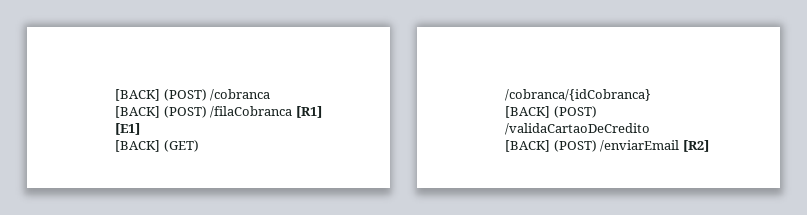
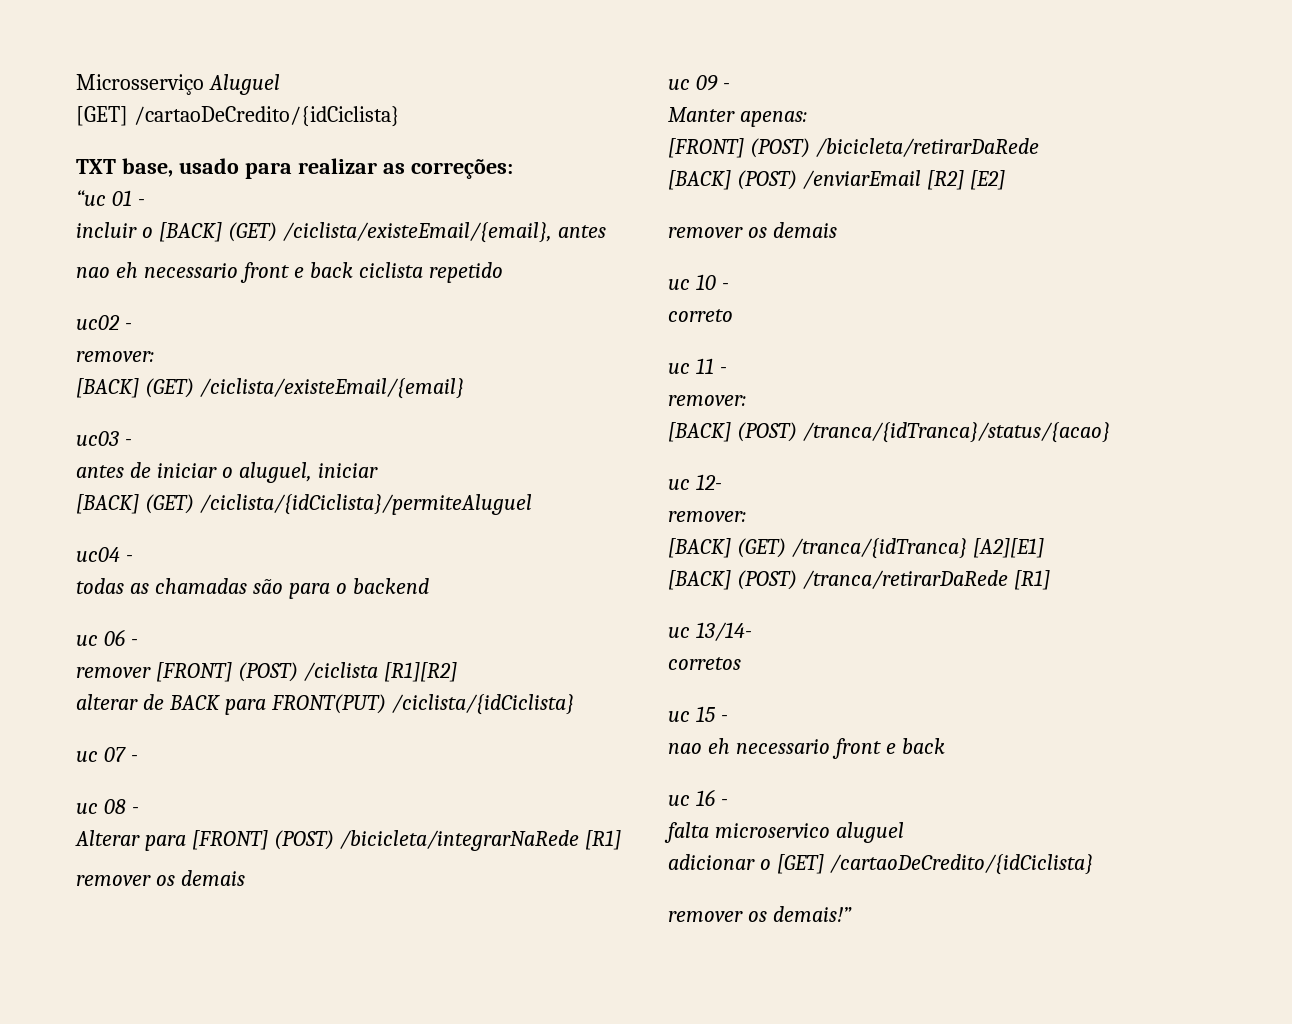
- [BACK] (POST) /cobranca
- [BACK] (POST) /filaCobranca [R1] [E1]
- [BACK] (GET) /cobranca/{idCobranca}
- [BACK] (POST) /validaCartaoDeCredito
- [BACK] (POST) /enviarEmail [R2]
+ Microsserviço Aluguel
+ [GET] /cartaoDeCredito/{idCiclista}
+ TXT base, usado para realizar as correções:
+ “uc 01 -
+ incluir o [BACK] (GET) /ciclista/existeEmail/{email}, antes
+ nao eh necessario front e back ciclista repetido
+ uc02 -
+ remover:
+ [BACK] (GET) /ciclista/existeEmail/{email}
+ uc03 -
+ antes de iniciar o aluguel, iniciar
+ [BACK] (GET) /ciclista/{idCiclista}/permiteAluguel
+ uc04 -
+ todas as chamadas são para o backend
+ uc 06 -
+ remover [FRONT] (POST) /ciclista [R1][R2]
+ alterar de BACK para FRONT(PUT) /ciclista/{idCiclista}
+ uc 07 -
+ uc 08 -
+ Alterar para [FRONT] (POST) /bicicleta/integrarNaRede [R1]
+ remover os demais
+ uc 09 -
+ Manter apenas:
+ [FRONT] (POST) /bicicleta/retirarDaRede
+ [BACK] (POST) /enviarEmail [R2] [E2]
+ remover os demais
+ uc 10 -
+ correto
+ uc 11 -
+ remover:
+ [BACK] (POST) /tranca/{idTranca}/status/{acao}
+ uc 12-
+ remover:
+ [BACK] (GET) /tranca/{idTranca} [A2][E1]
+ [BACK] (POST) /tranca/retirarDaRede [R1]
+ uc 13/14-
+ corretos
+ uc 15 -
+ nao eh necessario front e back
+ uc 16 -
+ falta microservico aluguel
+ adicionar o [GET] /cartaoDeCredito/{idCiclista}
+ remover os demais!”

